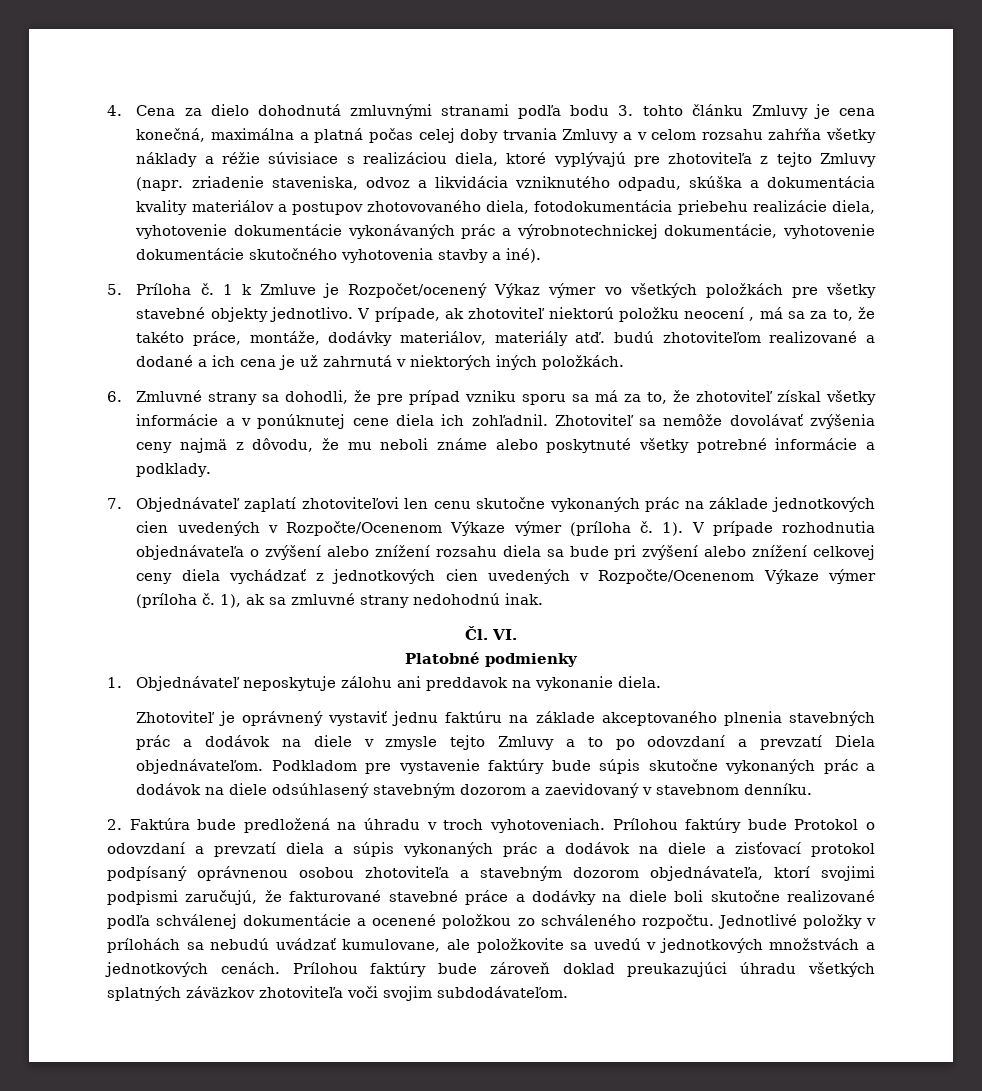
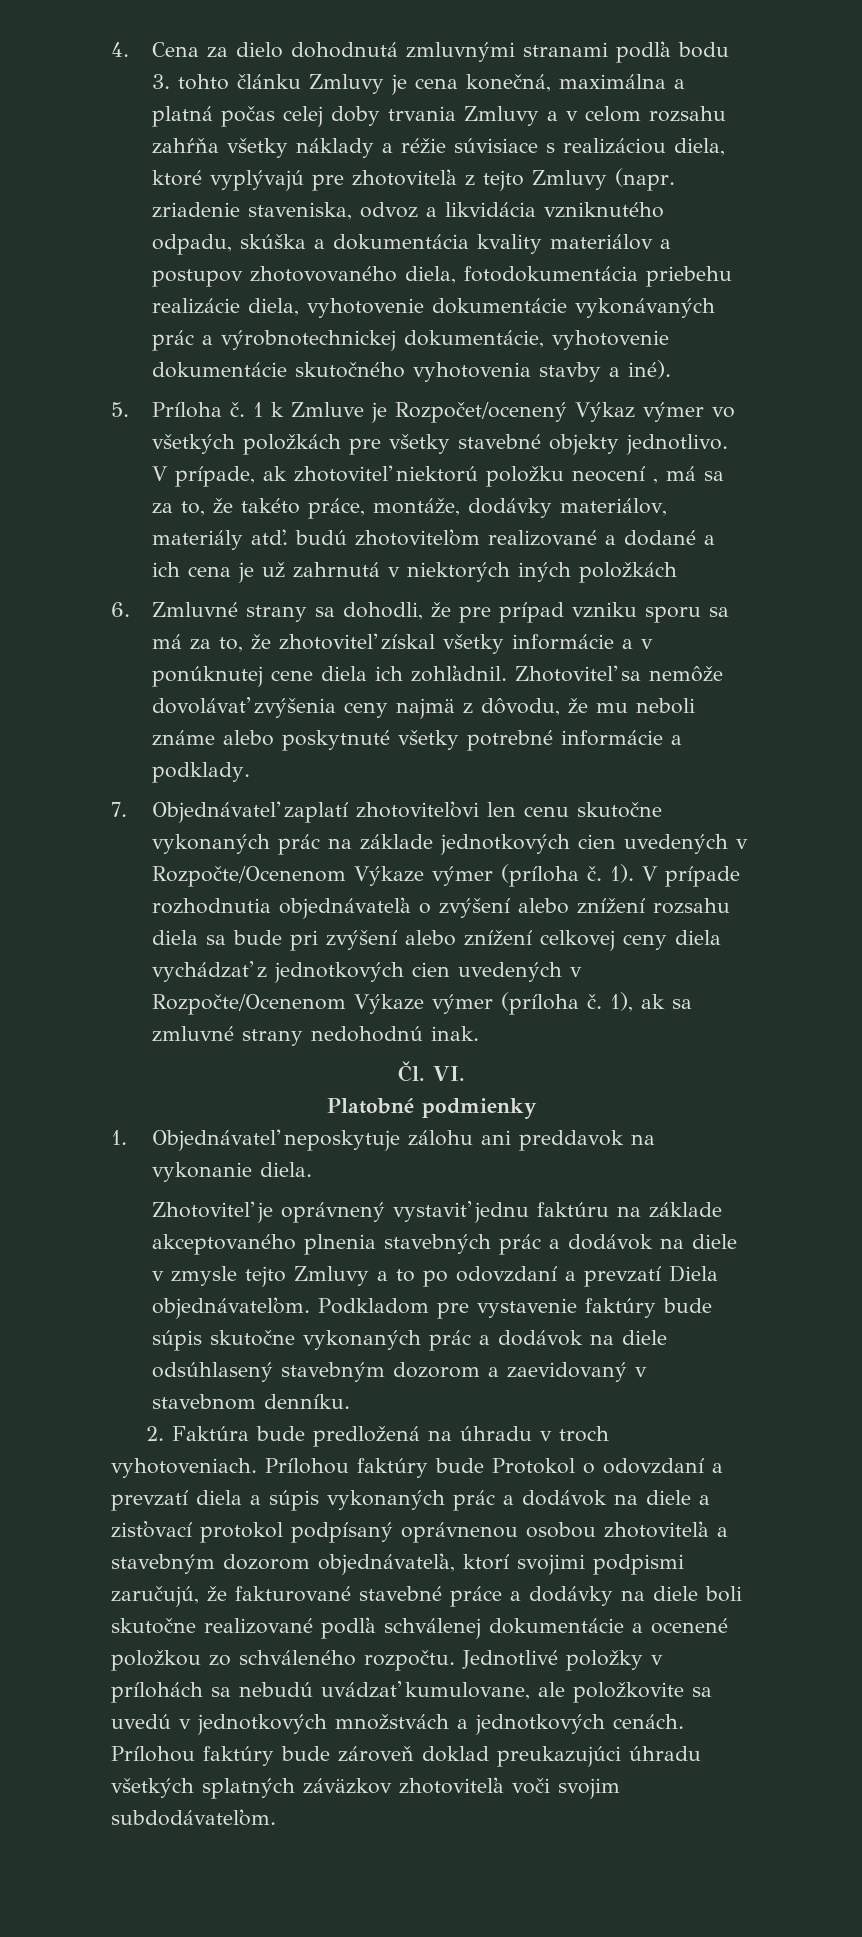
- V prípade, ak zhotoviteľ niektorú položku neocení , má sa za to, že takéto práce, montáže, dodávky materiálov, materiály atď. budú zhotoviteľom realizované a dodané a ich cena je už zahrnutá v niektorých iných položkách.
+ V prípade, ak zhotoviteľ niektorú položku neocení , má sa za to, že takéto práce, montáže, dodávky materiálov, materiály atď. budú zhotoviteľom realizované a dodané a ich cena je už zahrnutá v niektorých iných položkách

